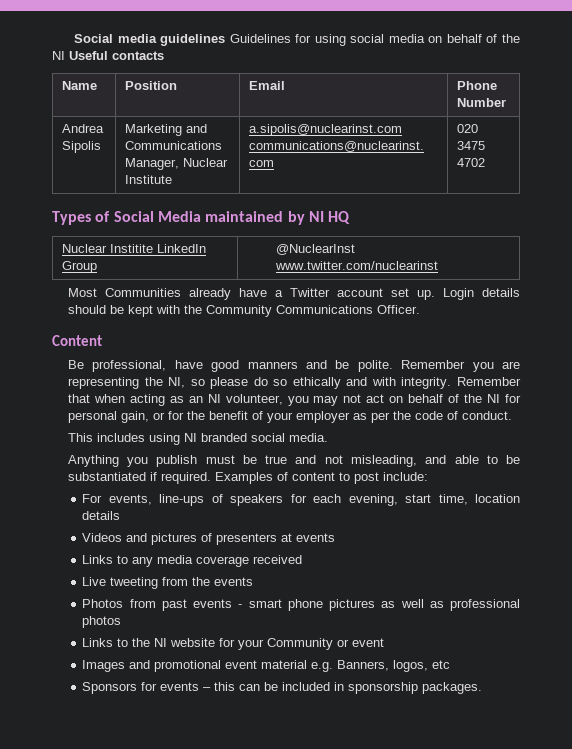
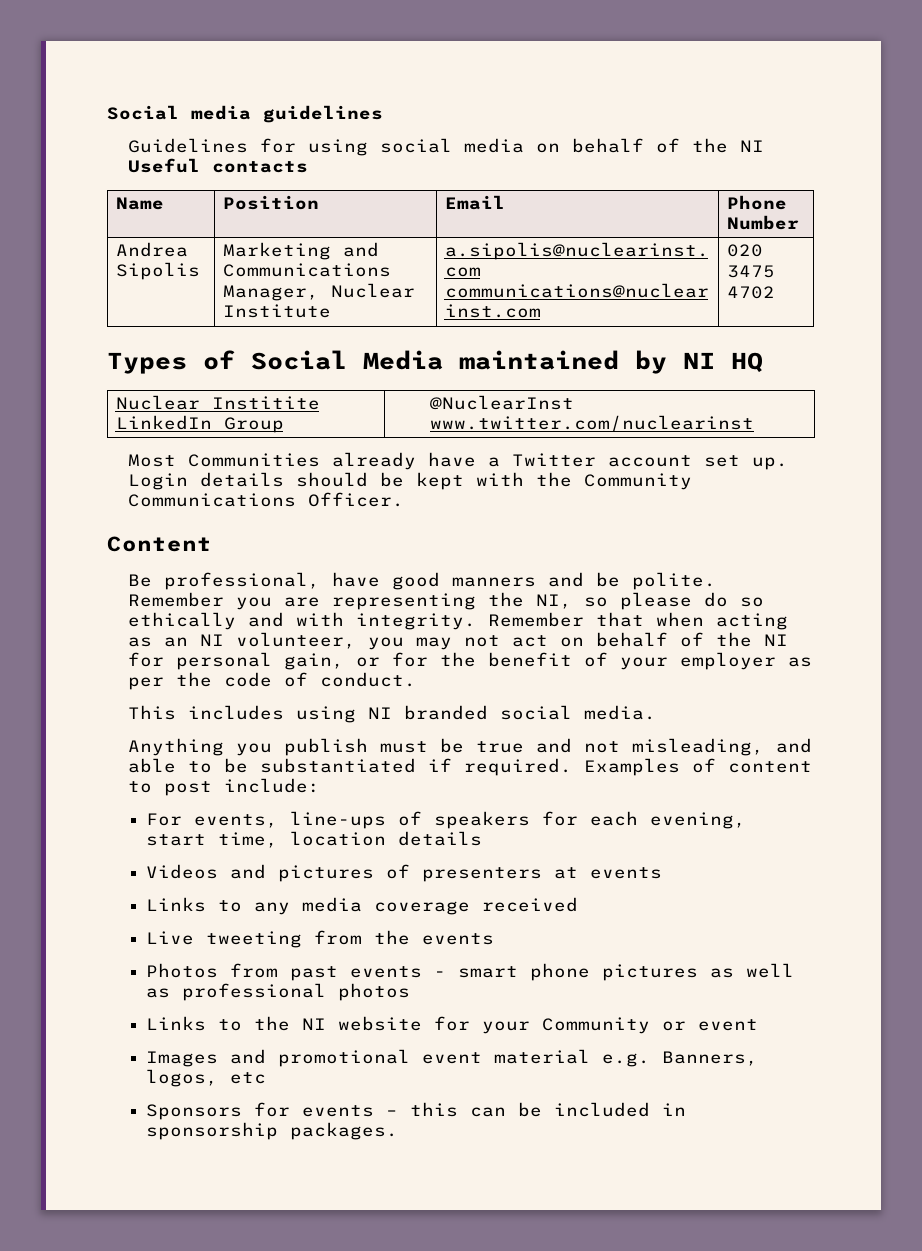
- Social media guidelines Guidelines for using social media on behalf of the NI Useful contacts
+ Social media guidelines
+ Guidelines for using social media on behalf of the NI Useful contacts

